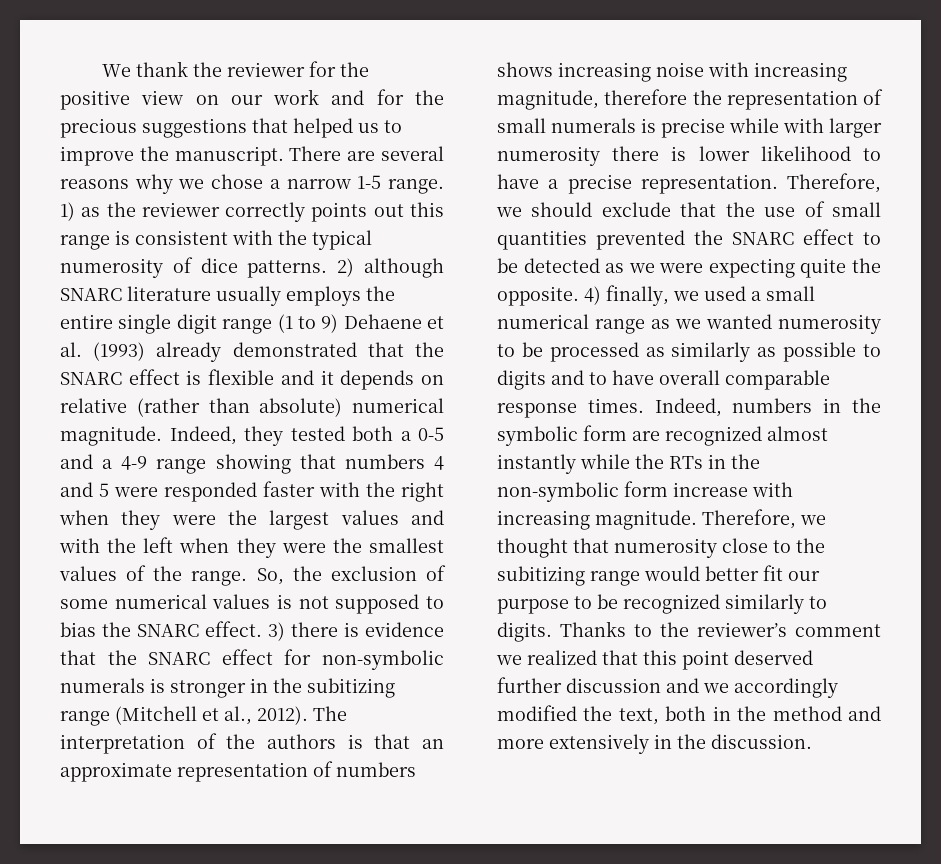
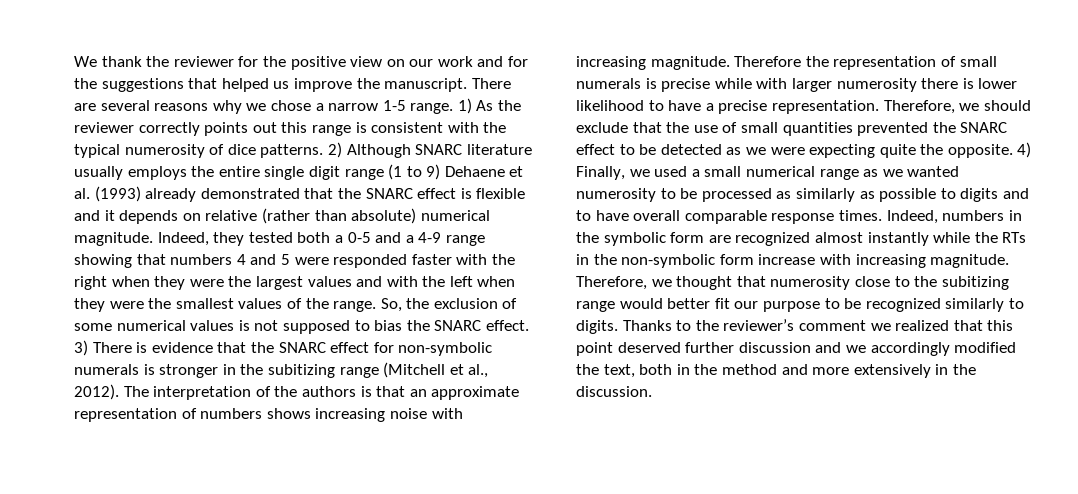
- We thank the reviewer for the positive view on our work and for the precious suggestions that helped us to improve the manuscript.
+ We thank the reviewer for the positive view on our work and for the suggestions that helped us improve the manuscript.
- 1) as the reviewer correctly points out this range is consistent with the typical numerosity of dice patterns.
+ 1) As the reviewer correctly points out this range is consistent with the typical numerosity of dice patterns.
- 2) although SNARC literature usually employs the entire single digit range (1 to 9) Dehaene et al. (1993) already demonstrated that the SNARC effect is flexible and it depends on relative (rather than absolute) numerical magnitude.
+ 2) Although SNARC literature usually employs the entire single digit range (1 to 9) Dehaene et al. (1993) already demonstrated that the SNARC effect is flexible and it depends on relative (rather than absolute) numerical magnitude.
- 3) there is evidence that the SNARC effect for non-symbolic numerals is stronger in the subitizing range (Mitchell et al., 2012).
+ 3) There is evidence that the SNARC effect for non-symbolic numerals is stronger in the subitizing range (Mitchell et al., 2012).
- The interpretation of the authors is that an approximate representation of numbers shows increasing noise with increasing magnitude, therefore the representation of small numerals is precise while with larger numerosity there is lower likelihood to have a precise representation.
+ The interpretation of the authors is that an approximate representation of numbers shows increasing noise with increasing magnitude. Therefore the representation of small numerals is precise while with larger numerosity there is lower likelihood to have a precise representation.
- 4) finally, we used a small numerical range as we wanted numerosity to be processed as similarly as possible to digits and to have overall comparable response times.
+ 4) Finally, we used a small numerical range as we wanted numerosity to be processed as similarly as possible to digits and to have overall comparable response times.

